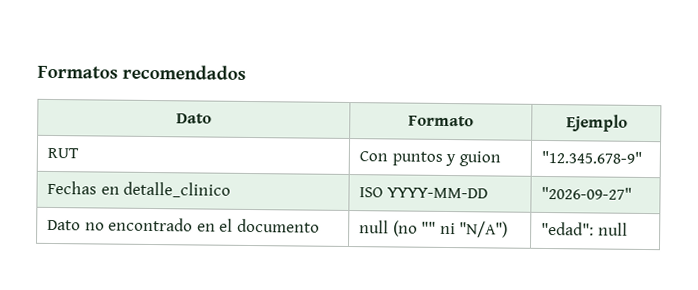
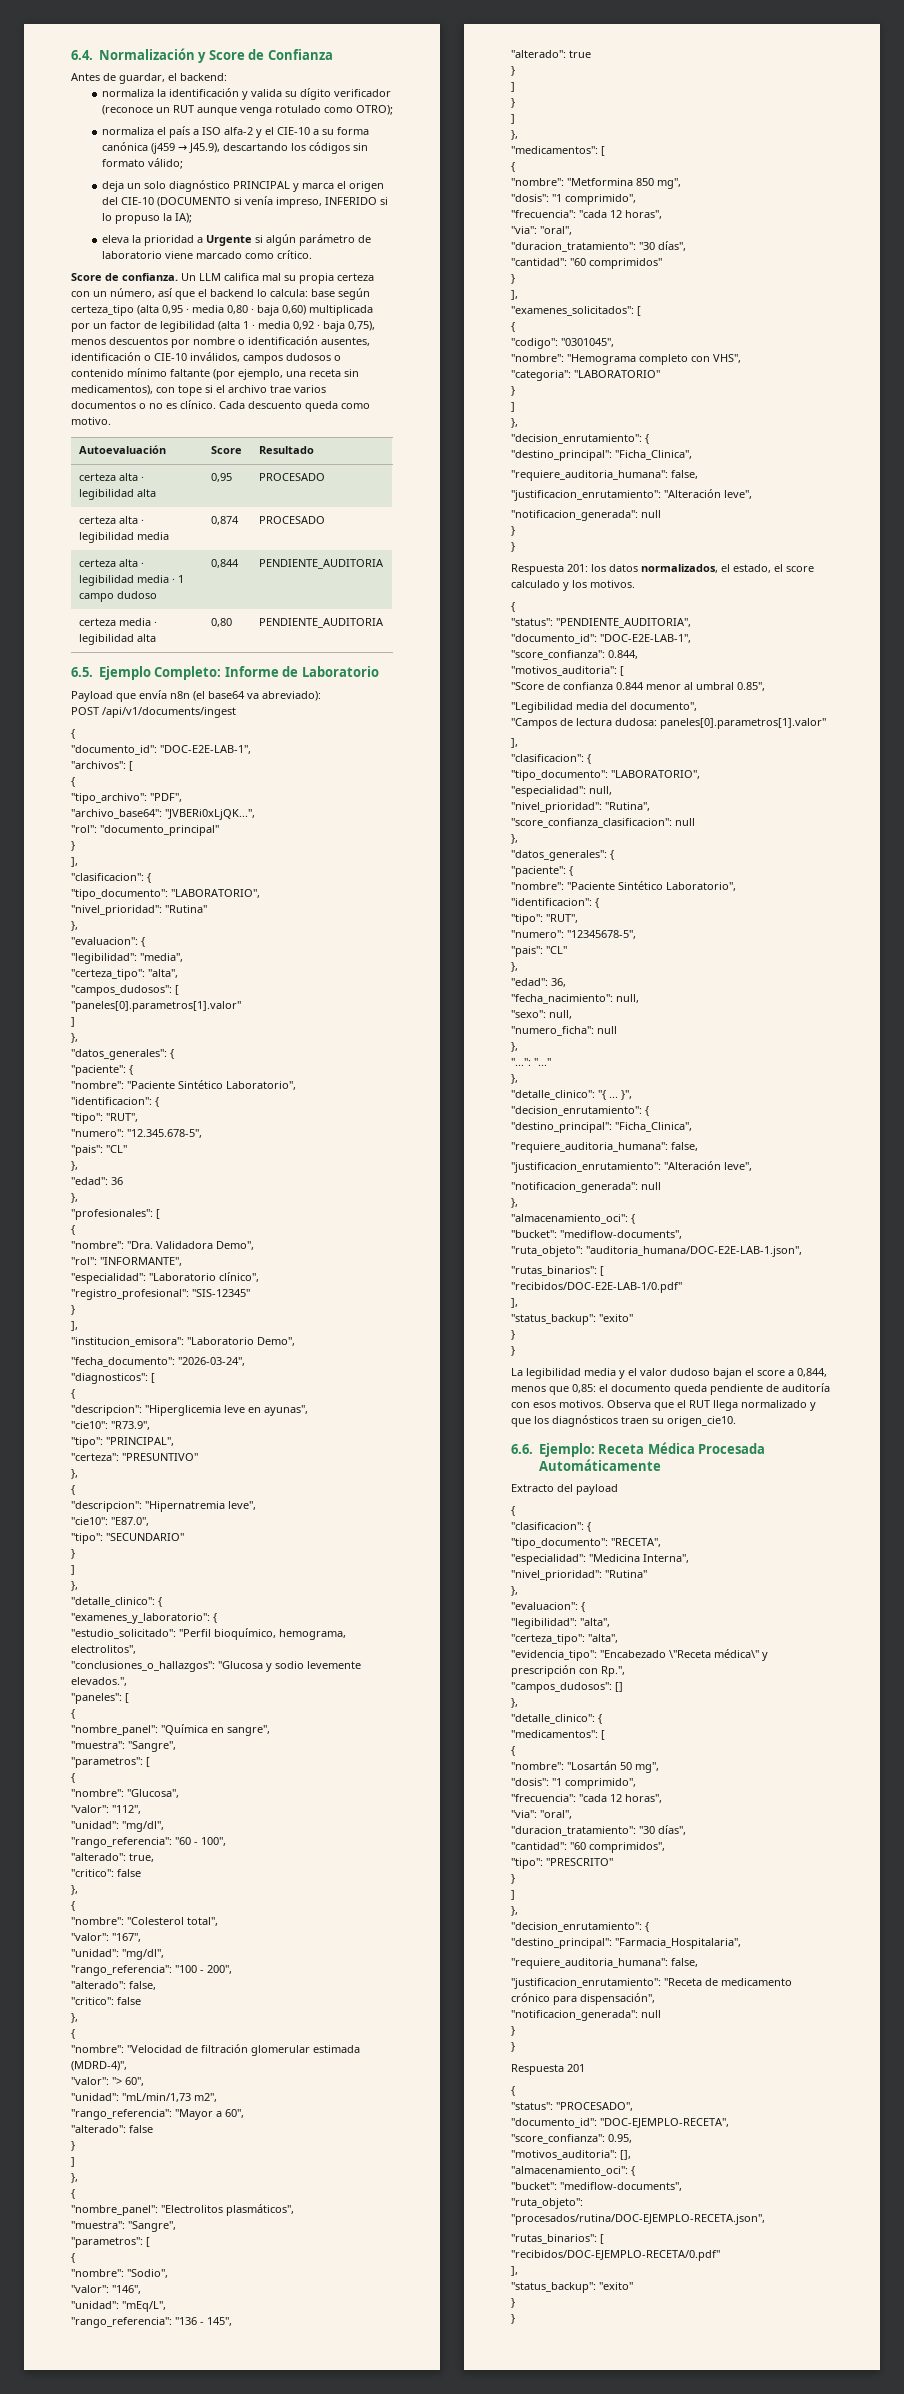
- Formatos recomendados
- Dato | Formato | Ejemplo
- RUT | Con puntos y guion | "12.345.678-9"
- Fechas en detalle_clinico | ISO YYYY-MM-DD | "2026-09-27"
- Dato no encontrado en el documento | null (no "" ni "N/A") | "edad": null
+ 6.4. Normalización y Score de Confianza
+ Antes de guardar, el backend:
+ normaliza la identificación y valida su dígito verificador (reconoce un RUT aunque venga rotulado como OTRO);
+ normaliza el país a ISO alfa-2 y el CIE-10 a su forma canónica (j459 → J45.9), descartando los códigos sin formato válido;
+ deja un solo diagnóstico PRINCIPAL y marca el origen del CIE-10 (DOCUMENTO si venía impreso, INFERIDO si lo propuso la IA);
+ eleva la prioridad a Urgente si algún parámetro de laboratorio viene marcado como crítico.
+ Score de confianza. Un LLM califica mal su propia certeza con un número, así que el backend lo calcula: base según certeza_tipo (alta 0,95 · media 0,80 · baja 0,60) multiplicada por un factor de legibilidad (alta 1 · media 0,92 · baja 0,75), menos descuentos por nombre o identificación ausentes, identificación o CIE-10 inválidos, campos dudosos o contenido mínimo faltante (por ejemplo, una receta sin medicamentos), con tope si el archivo trae varios documentos o no es clínico. Cada descuento queda como motivo.
+ Autoevaluación | Score | Resultado
+ certeza alta · legibilidad alta | 0,95 | PROCESADO
+ certeza alta · legibilidad media | 0,874 | PROCESADO
+ certeza alta · legibilidad media · 1 campo dudoso | 0,844 | PENDIENTE_AUDITORIA
+ certeza media · legibilidad alta | 0,80 | PENDIENTE_AUDITORIA
+ 6.5. Ejemplo Completo: Informe de Laboratorio
+ Payload que envía n8n (el base64 va abreviado):
+ POST /api/v1/documents/ingest
+ {
+ "documento_id": "DOC-E2E-LAB-1",
+ "archivos": [
+ {
+ "tipo_archivo": "PDF",
+ "archivo_base64": "JVBERi0xLjQK...",
+ "rol": "documento_principal"
+ }
+ ],
+ "clasificacion": {
+ "tipo_documento": "LABORATORIO",
+ "nivel_prioridad": "Rutina"
+ },
+ "evaluacion": {
+ "legibilidad": "media",
+ "certeza_tipo": "alta",
+ "campos_dudosos": [
+ "paneles[0].parametros[1].valor"
+ ]
+ },
+ "datos_generales": {
+ "paciente": {
+ "nombre": "Paciente Sintético Laboratorio",
+ "identificacion": {
+ "tipo": "RUT",
+ "numero": "12.345.678-5",
+ "pais": "CL"
+ },
+ "edad": 36
+ },
+ "profesionales": [
+ {
+ "nombre": "Dra. Validadora Demo",
+ "rol": "INFORMANTE",
+ "especialidad": "Laboratorio clínico",
+ "registro_profesional": "SIS-12345"
+ }
+ ],
+ "institucion_emisora": "Laboratorio Demo",
+ "fecha_documento": "2026-03-24",
+ "diagnosticos": [
+ {
+ "descripcion": "Hiperglicemia leve en ayunas",
+ "cie10": "R73.9",
+ "tipo": "PRINCIPAL",
+ "certeza": "PRESUNTIVO"
+ },
+ {
+ "descripcion": "Hipernatremia leve",
+ "cie10": "E87.0",
+ "tipo": "SECUNDARIO"
+ }
+ ]
+ },
+ "detalle_clinico": {
+ "examenes_y_laboratorio": {
+ "estudio_solicitado": "Perfil bioquímico, hemograma, electrolitos",
+ "conclusiones_o_hallazgos": "Glucosa y sodio levemente elevados.",
+ "paneles": [
+ {
+ "nombre_panel": "Química en sangre",
+ "muestra": "Sangre",
+ "parametros": [
+ {
+ "nombre": "Glucosa",
+ "valor": "112",
+ "unidad": "mg/dl",
+ "rango_referencia": "60 - 100",
+ "alterado": true,
+ "critico": false
+ },
+ {
+ "nombre": "Colesterol total",
+ "valor": "167",
+ "unidad": "mg/dl",
+ "rango_referencia": "100 - 200",
+ "alterado": false,
+ "critico": false
+ },
+ {
+ "nombre": "Velocidad de filtración glomerular estimada (MDRD-4)",
+ "valor": "> 60",
+ "unidad": "mL/min/1,73 m2",
+ "rango_referencia": "Mayor a 60",
+ "alterado": false
+ }
+ ]
+ },
+ {
+ "nombre_panel": "Electrolitos plasmáticos",
+ "muestra": "Sangre",
+ "parametros": [
+ {
+ "nombre": "Sodio",
+ "valor": "146",
+ "unidad": "mEq/L",
+ "rango_referencia": "136 - 145",
+ "alterado": true
+ }
+ ]
+ }
+ ]
+ },
+ "medicamentos": [
+ {
+ "nombre": "Metformina 850 mg",
+ "dosis": "1 comprimido",
+ "frecuencia": "cada 12 horas",
+ "via": "oral",
+ "duracion_tratamiento": "30 días",
+ "cantidad": "60 comprimidos"
+ }
+ ],
+ "examenes_solicitados": [
+ {
+ "codigo": "0301045",
+ "nombre": "Hemograma completo con VHS",
+ "categoria": "LABORATORIO"
+ }
+ ]
+ },
+ "decision_enrutamiento": {
+ "destino_principal": "Ficha_Clinica",
+ "requiere_auditoria_humana": false,
+ "justificacion_enrutamiento": "Alteración leve",
+ "notificacion_generada": null
+ }
+ }
+ Respuesta 201: los datos normalizados, el estado, el score calculado y los motivos.
+ {
+ "status": "PENDIENTE_AUDITORIA",
+ "documento_id": "DOC-E2E-LAB-1",
+ "score_confianza": 0.844,
+ "motivos_auditoria": [
+ "Score de confianza 0.844 menor al umbral 0.85",
+ "Legibilidad media del documento",
+ "Campos de lectura dudosa: paneles[0].parametros[1].valor"
+ ],
+ "clasificacion": {
+ "tipo_documento": "LABORATORIO",
+ "especialidad": null,
+ "nivel_prioridad": "Rutina",
+ "score_confianza_clasificacion": null
+ },
+ "datos_generales": {
+ "paciente": {
+ "nombre": "Paciente Sintético Laboratorio",
+ "identificacion": {
+ "tipo": "RUT",
+ "numero": "12345678-5",
+ "pais": "CL"
+ },
+ "edad": 36,
+ "fecha_nacimiento": null,
+ "sexo": null,
+ "numero_ficha": null
+ },
+ "...": "..."
+ },
+ "detalle_clinico": "{ ... }",
+ "decision_enrutamiento": {
+ "destino_principal": "Ficha_Clinica",
+ "requiere_auditoria_humana": false,
+ "justificacion_enrutamiento": "Alteración leve",
+ "notificacion_generada": null
+ },
+ "almacenamiento_oci": {
+ "bucket": "mediflow-documents",
+ "ruta_objeto": "auditoria_humana/DOC-E2E-LAB-1.json",
+ "rutas_binarios": [
+ "recibidos/DOC-E2E-LAB-1/0.pdf"
+ ],
+ "status_backup": "exito"
+ }
+ }
+ La legibilidad media y el valor dudoso bajan el score a 0,844, menos que 0,85: el documento queda pendiente de auditoría con esos motivos. Observa que el RUT llega normalizado y que los diagnósticos traen su origen_cie10.
+ 6.6. Ejemplo: Receta Médica Procesada Automáticamente
+ Extracto del payload
+ {
+ "clasificacion": {
+ "tipo_documento": "RECETA",
+ "especialidad": "Medicina Interna",
+ "nivel_prioridad": "Rutina"
+ },
+ "evaluacion": {
+ "legibilidad": "alta",
+ "certeza_tipo": "alta",
+ "evidencia_tipo": "Encabezado \"Receta médica\" y prescripción con Rp.",
+ "campos_dudosos": []
+ },
+ "detalle_clinico": {
+ "medicamentos": [
+ {
+ "nombre": "Losartán 50 mg",
+ "dosis": "1 comprimido",
+ "frecuencia": "cada 12 horas",
+ "via": "oral",
+ "duracion_tratamiento": "30 días",
+ "cantidad": "60 comprimidos",
+ "tipo": "PRESCRITO"
+ }
+ ]
+ },
+ "decision_enrutamiento": {
+ "destino_principal": "Farmacia_Hospitalaria",
+ "requiere_auditoria_humana": false,
+ "justificacion_enrutamiento": "Receta de medicamento crónico para dispensación",
+ "notificacion_generada": null
+ }
+ }
+ Respuesta 201
+ {
+ "status": "PROCESADO",
+ "documento_id": "DOC-EJEMPLO-RECETA",
+ "score_confianza": 0.95,
+ "motivos_auditoria": [],
+ "almacenamiento_oci": {
+ "bucket": "mediflow-documents",
+ "ruta_objeto": "procesados/rutina/DOC-EJEMPLO-RECETA.json",
+ "rutas_binarios": [
+ "recibidos/DOC-EJEMPLO-RECETA/0.pdf"
+ ],
+ "status_backup": "exito"
+ }
+ }

